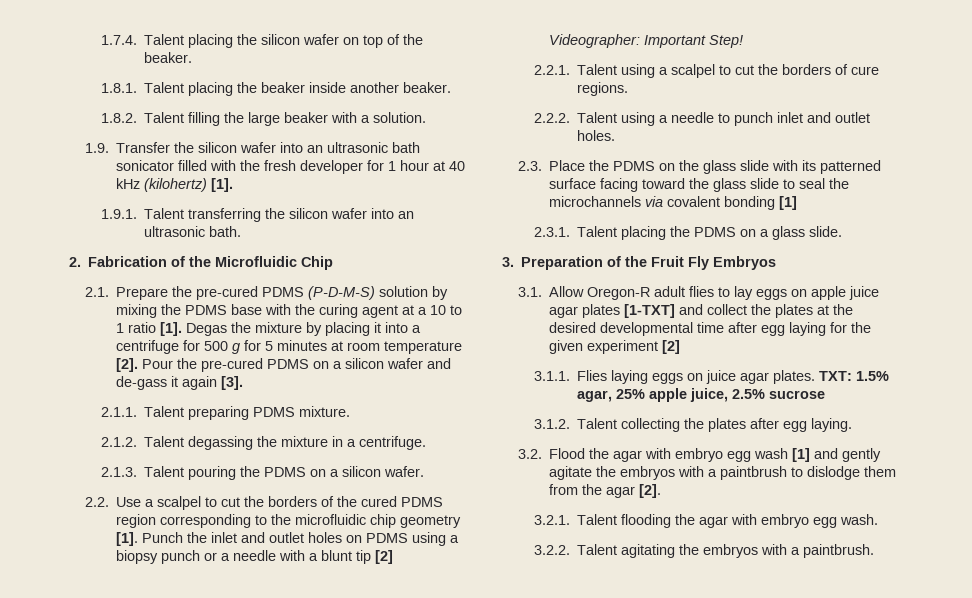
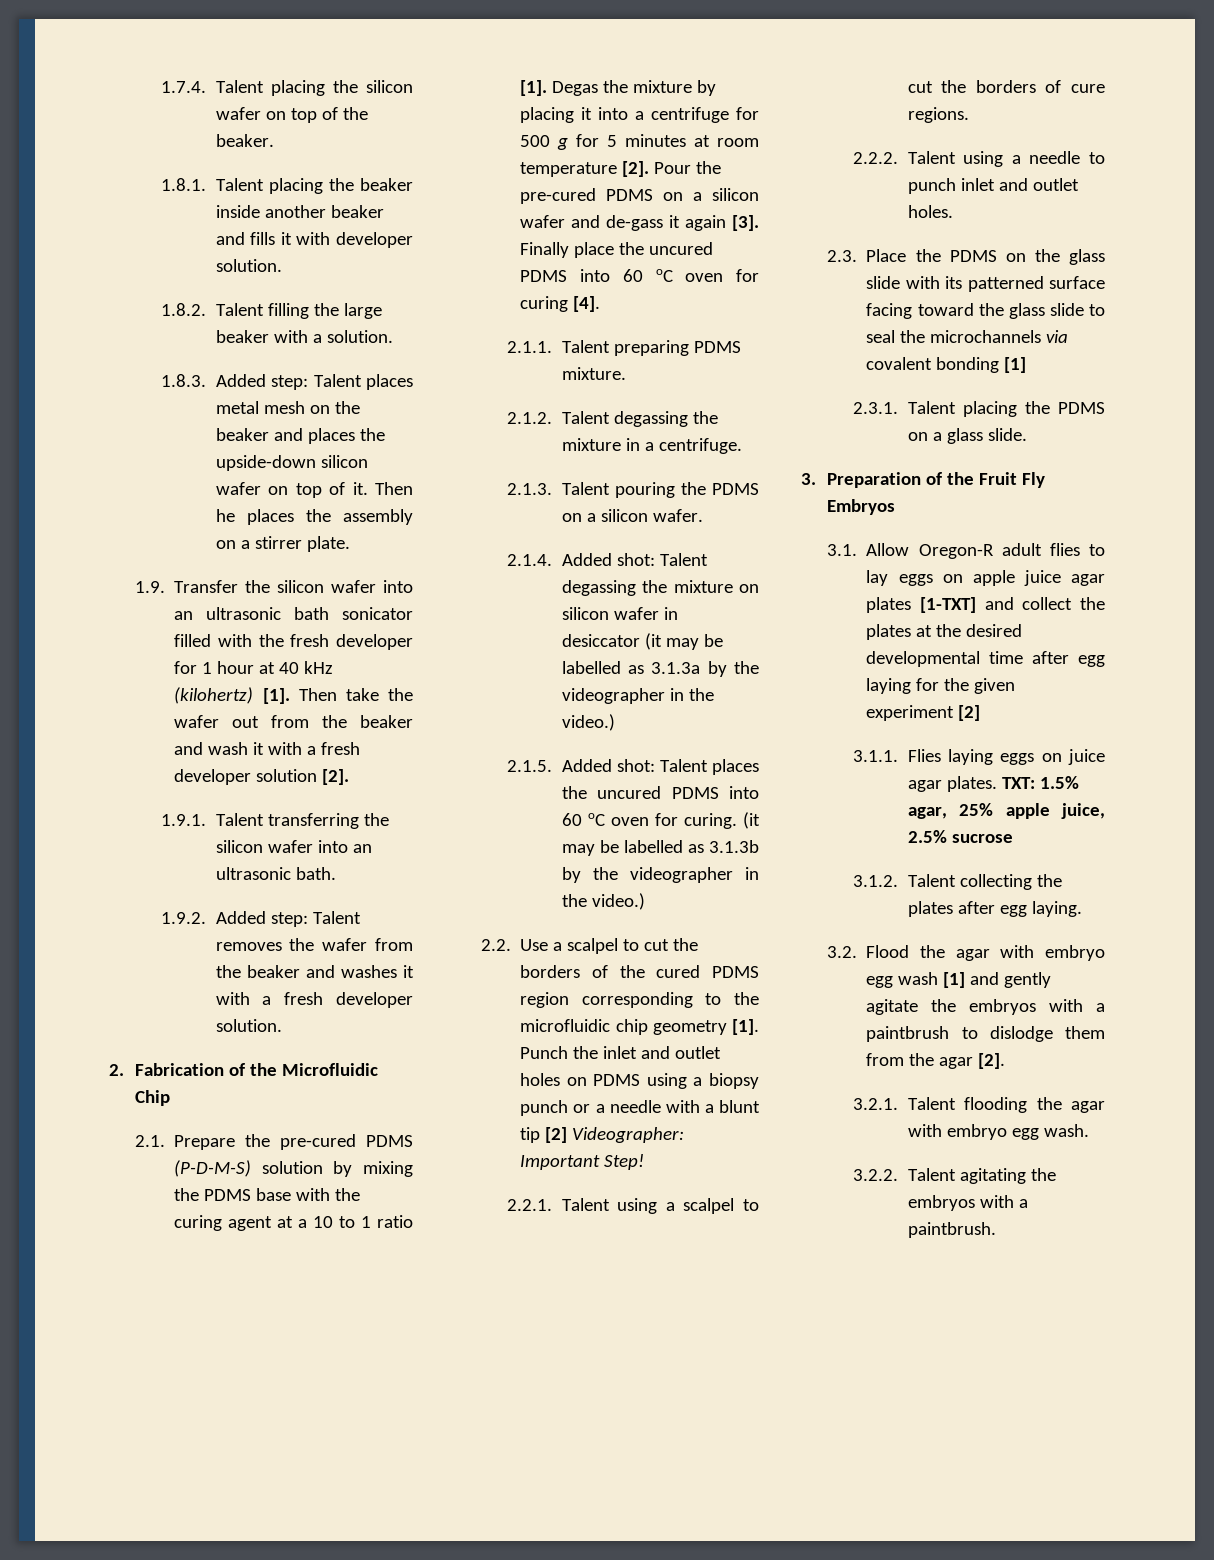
- 1.8.1. Talent placing the beaker inside another beaker.
+ 1.8.1. Talent placing the beaker inside another beaker and fills it with developer solution.
+ 1.8.3. Added step: Talent places metal mesh on the beaker and places the upside-down silicon wafer on top of it. Then he places the assembly on a stirrer plate.
+ Then take the wafer out from the beaker and wash it with a fresh developer solution [2].
+ 1.9.2. Added step: Talent removes the wafer from the beaker and washes it with a fresh developer solution.
+ Finally place the uncured PDMS into 60 oC oven for curing [4].
+ 2.1.4. Added shot: Talent degassing the mixture on silicon wafer in desiccator (it may be labelled as 3.1.3a by the videographer in the video.)
+ 2.1.5. Added shot: Talent places the uncured PDMS into 60 oC oven for curing. (it may be labelled as 3.1.3b by the videographer in the video.)

